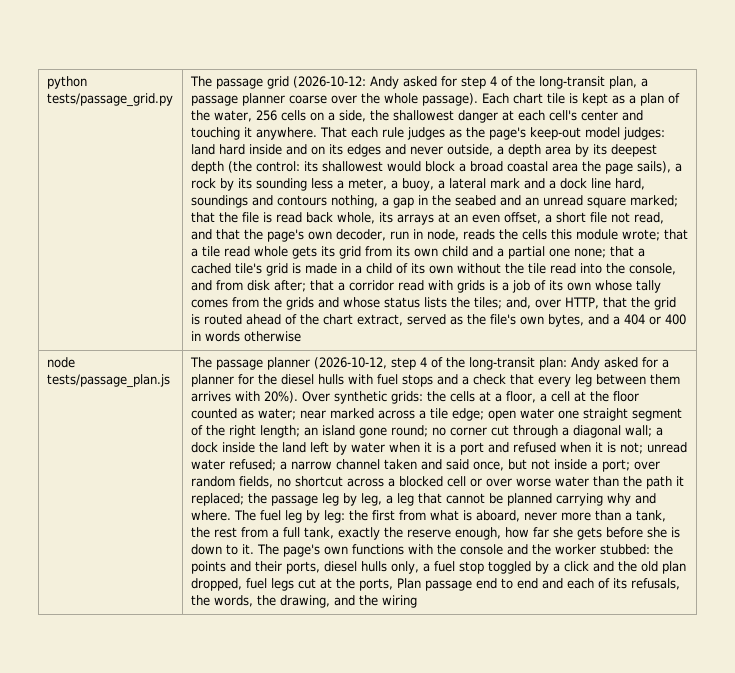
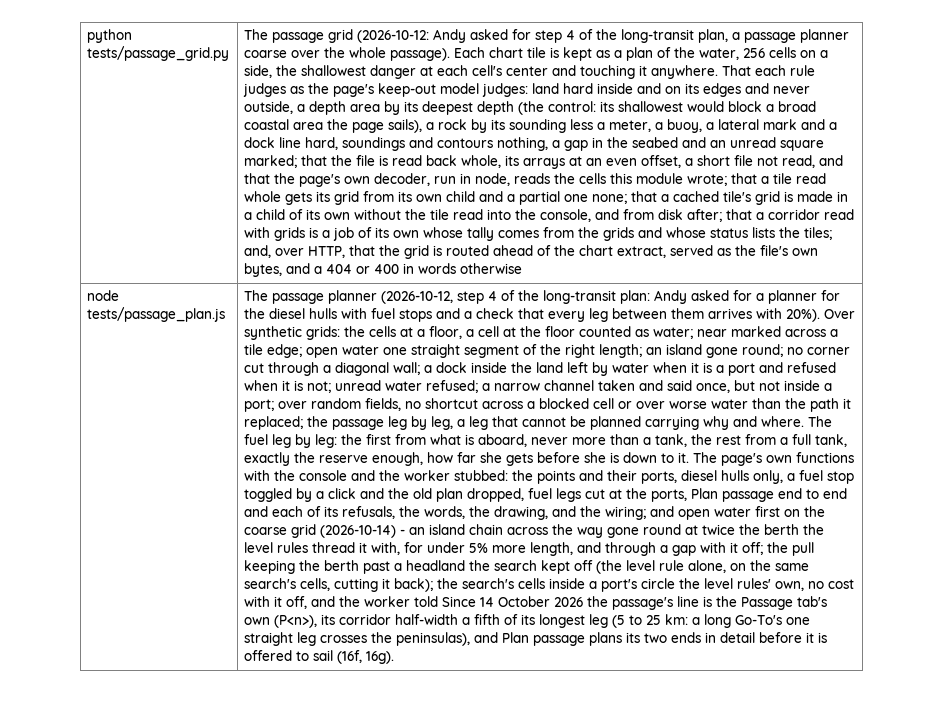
- The page's own functions with the console and the worker stubbed: the points and their ports, diesel hulls only, a fuel stop toggled by a click and the old plan dropped, fuel legs cut at the ports, Plan passage end to end and each of its refusals, the words, the drawing, and the wiring
+ The page's own functions with the console and the worker stubbed: the points and their ports, diesel hulls only, a fuel stop toggled by a click and the old plan dropped, fuel legs cut at the ports, Plan passage end to end and each of its refusals, the words, the drawing, and the wiring; and open water first on the coarse grid (2026-10-14) - an island chain across the way gone round at twice the berth the level rules thread it with, for under 5% more length, and through a gap with it off; the pull keeping the berth past a headland the search kept off (the level rule alone, on the same search's cells, cutting it back); the search's cells inside a port's circle the level rules' own, no cost with it off, and the worker told Since 14 October 2026 the passage's line is the Passage tab's own (P<n>), its corridor half-width a fifth of its longest leg (5 to 25 km: a long Go-To's one straight leg crosses the peninsulas), and Plan passage plans its two ends in detail before it is offered to sail (16f, 16g).

